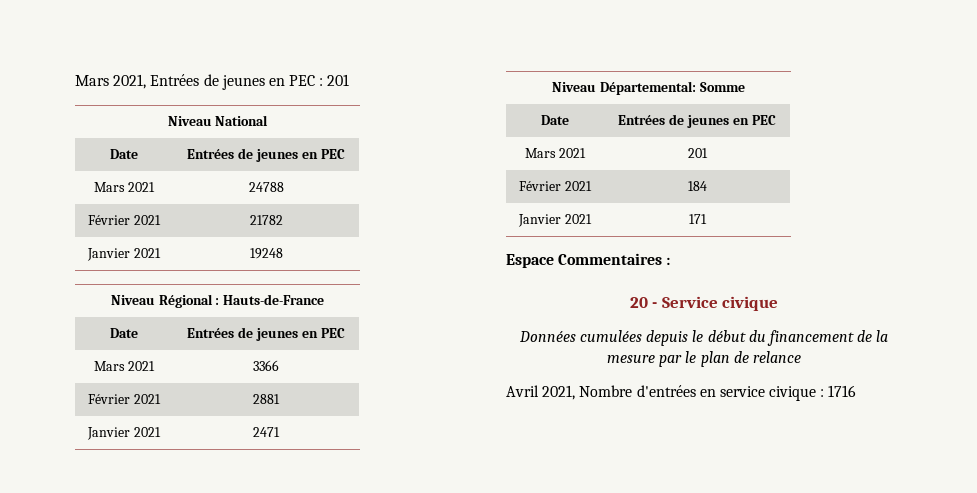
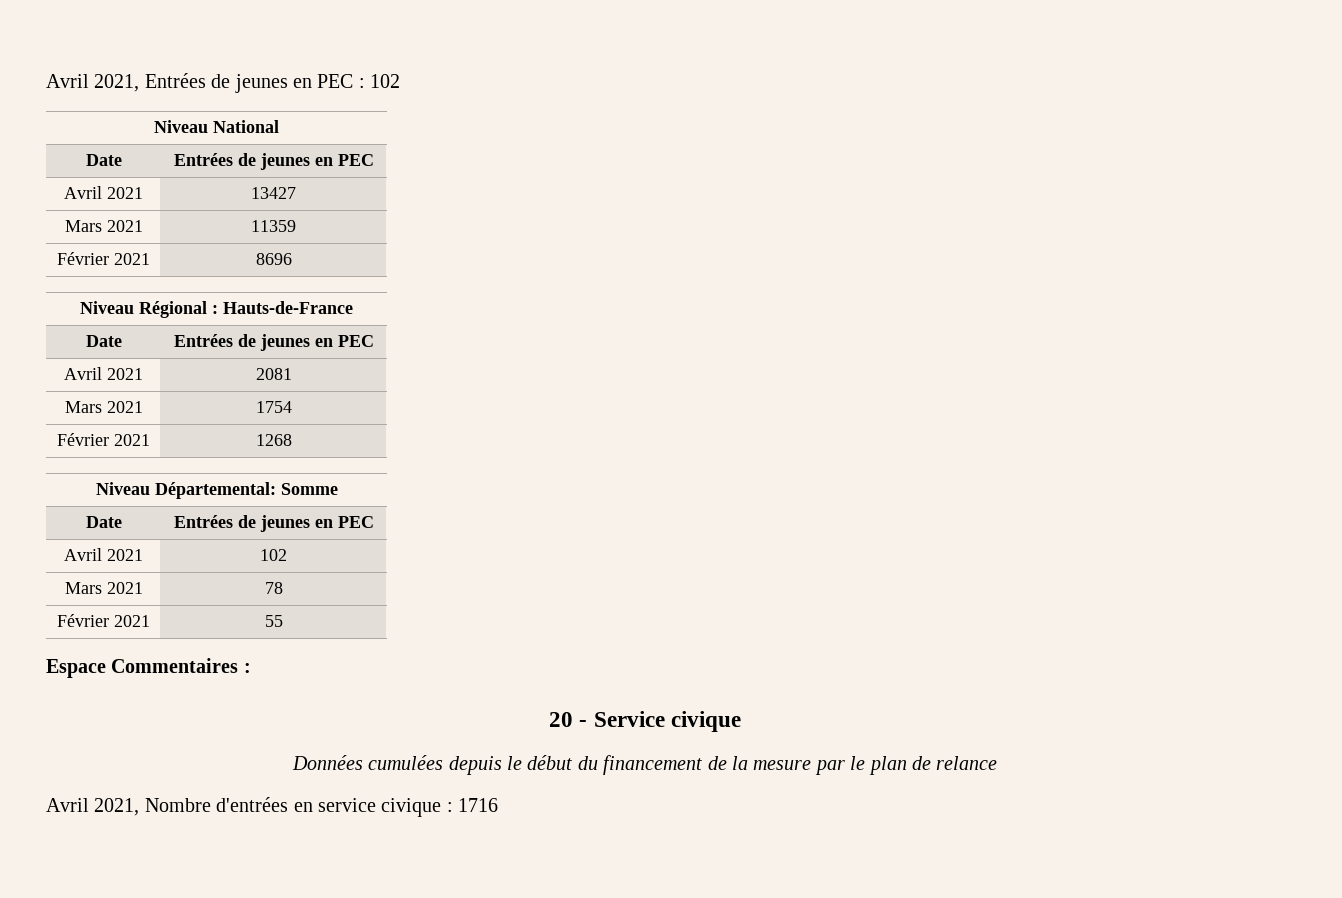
- Mars 2021, Entrées de jeunes en PEC : 201
+ Avril 2021, Entrées de jeunes en PEC : 102
- Mars 2021 | 24788
- Février 2021 | 21782
- Janvier 2021 | 19248
+ Avril 2021 | 13427
+ Mars 2021 | 11359
+ Février 2021 | 8696
- Mars 2021 | 3366
- Février 2021 | 2881
- Janvier 2021 | 2471
+ Avril 2021 | 2081
+ Mars 2021 | 1754
+ Février 2021 | 1268
- Mars 2021 | 201
- Février 2021 | 184
- Janvier 2021 | 171
+ Avril 2021 | 102
+ Mars 2021 | 78
+ Février 2021 | 55

